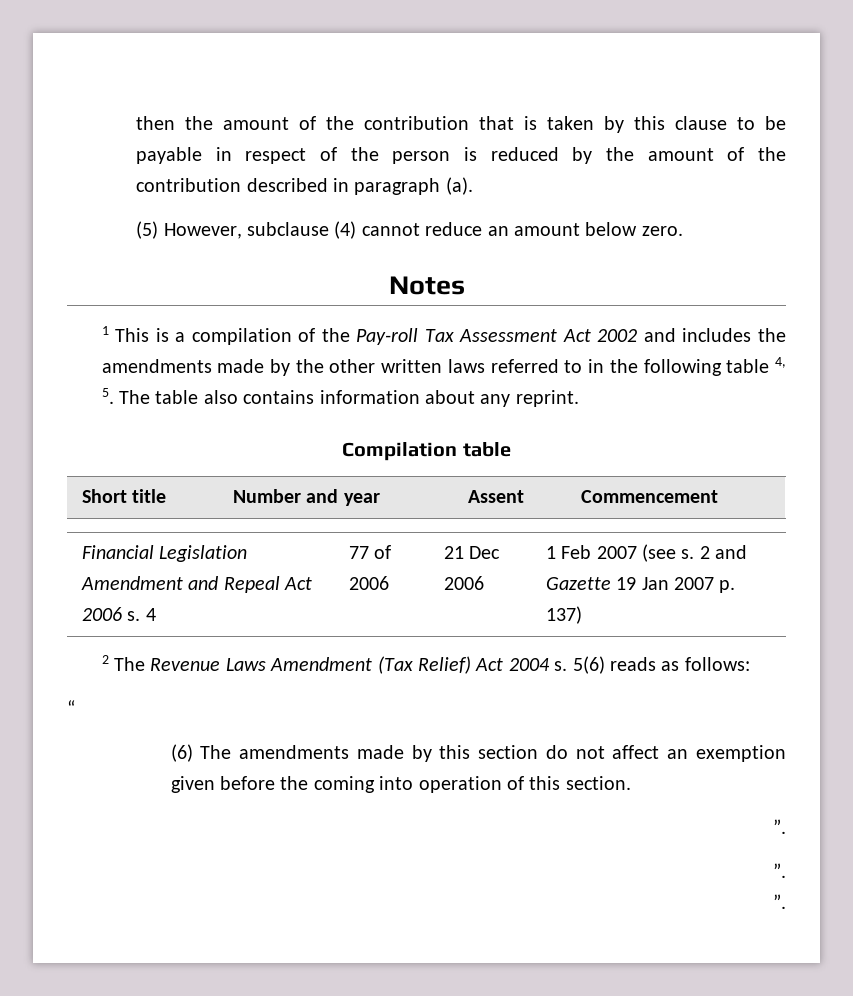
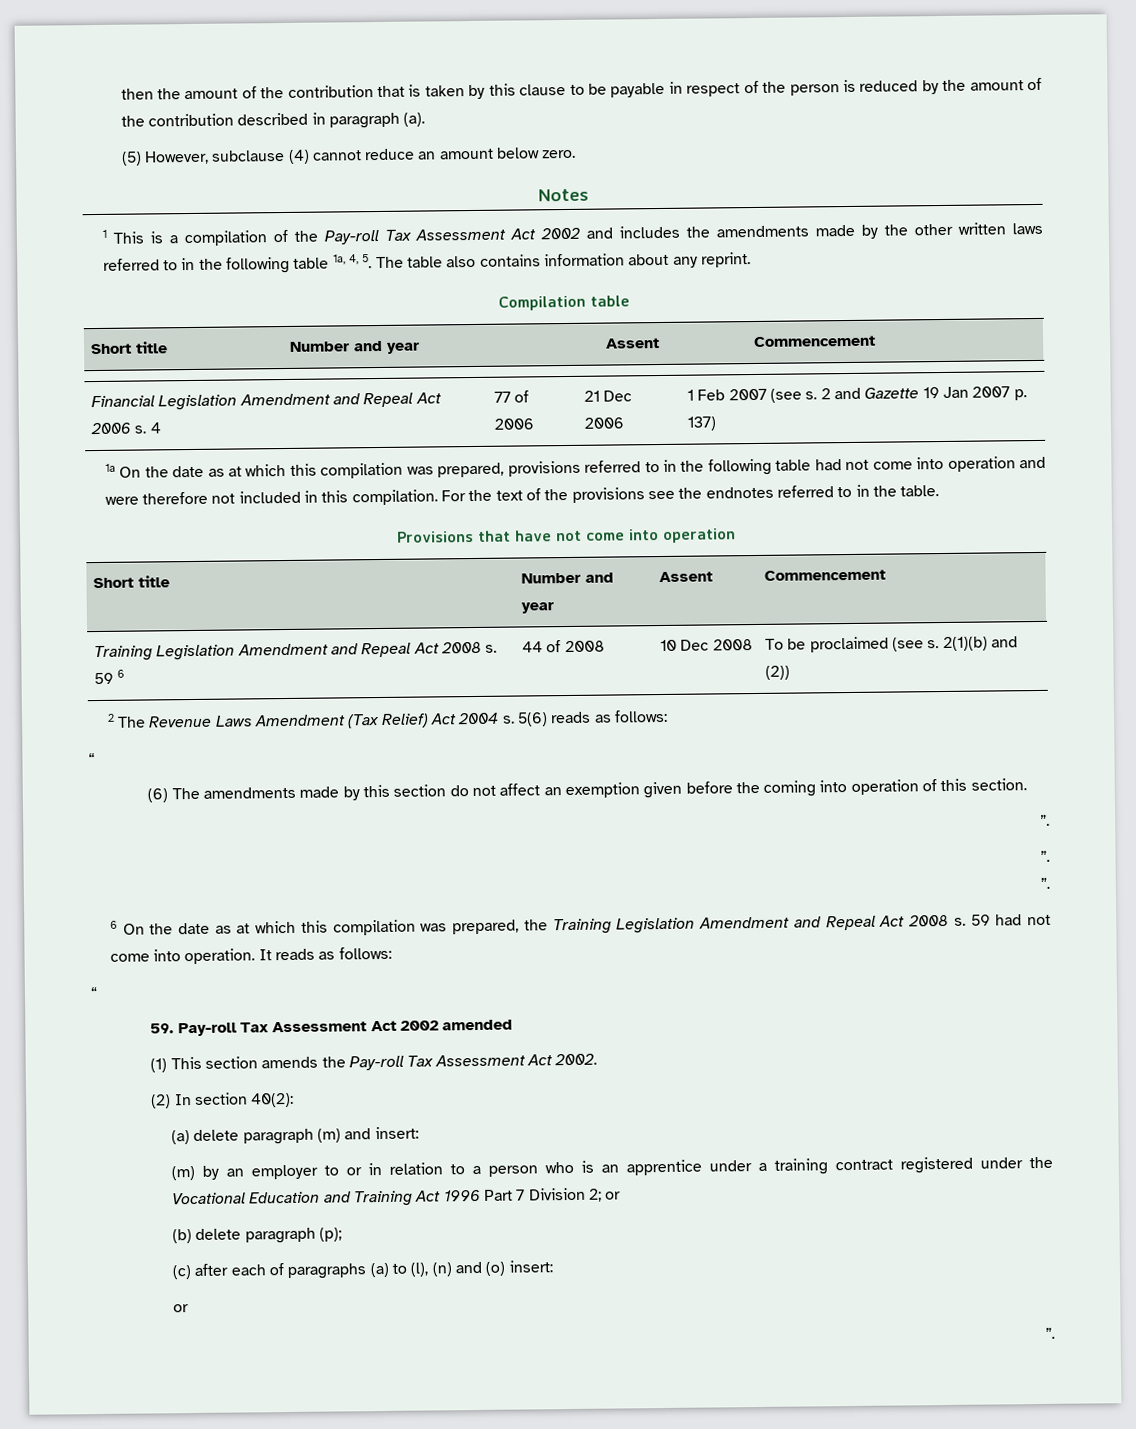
- 1 This is a compilation of the Pay-roll Tax Assessment Act 2002 and includes the amendments made by the other written laws referred to in the following table 4, 5. The table also contains information about any reprint.
+ 1 This is a compilation of the Pay-roll Tax Assessment Act 2002 and includes the amendments made by the other written laws referred to in the following table 1a, 4, 5. The table also contains information about any reprint.
+ 1a On the date as at which this compilation was prepared, provisions referred to in the following table had not come into operation and were therefore not included in this compilation. For the text of the provisions see the endnotes referred to in the table.
+ Provisions that have not come into operation
+ Short title | Number and year | Assent | Commencement
+ Training Legislation Amendment and Repeal Act 2008 s. 59 6 | 44 of 2008 | 10 Dec 2008 | To be proclaimed (see s. 2(1)(b) and (2))
+ 6 On the date as at which this compilation was prepared, the Training Legislation Amendment and Repeal Act 2008 s. 59 had not come into operation. It reads as follows:
+ “
+ 59. Pay-roll Tax Assessment Act 2002 amended
+ (1) This section amends the Pay-roll Tax Assessment Act 2002.
+ (2) In section 40(2):
+ (a) delete paragraph (m) and insert:
+ (m) by an employer to or in relation to a person who is an apprentice under a training contract registered under the Vocational Education and Training Act 1996 Part 7 Division 2; or
+ (b) delete paragraph (p);
+ (c) after each of paragraphs (a) to (l), (n) and (o) insert:
+ or
+ ”.

